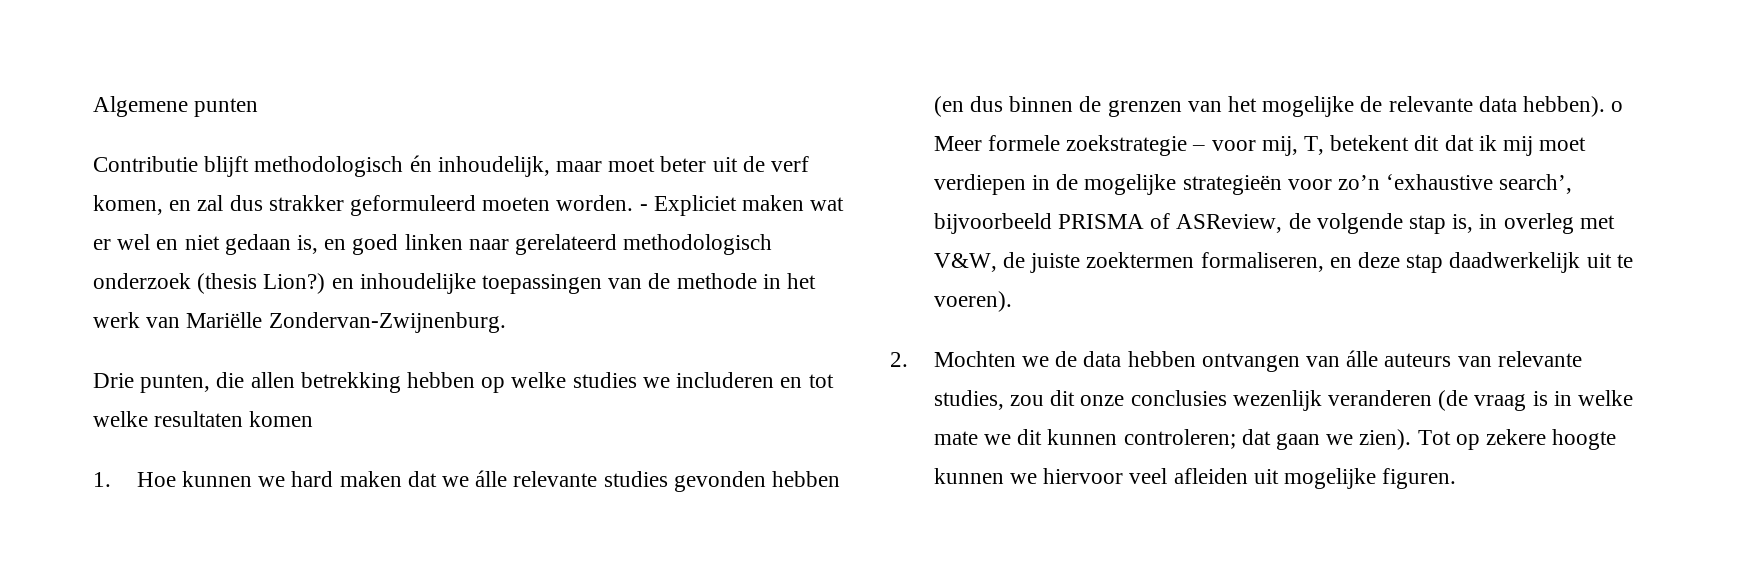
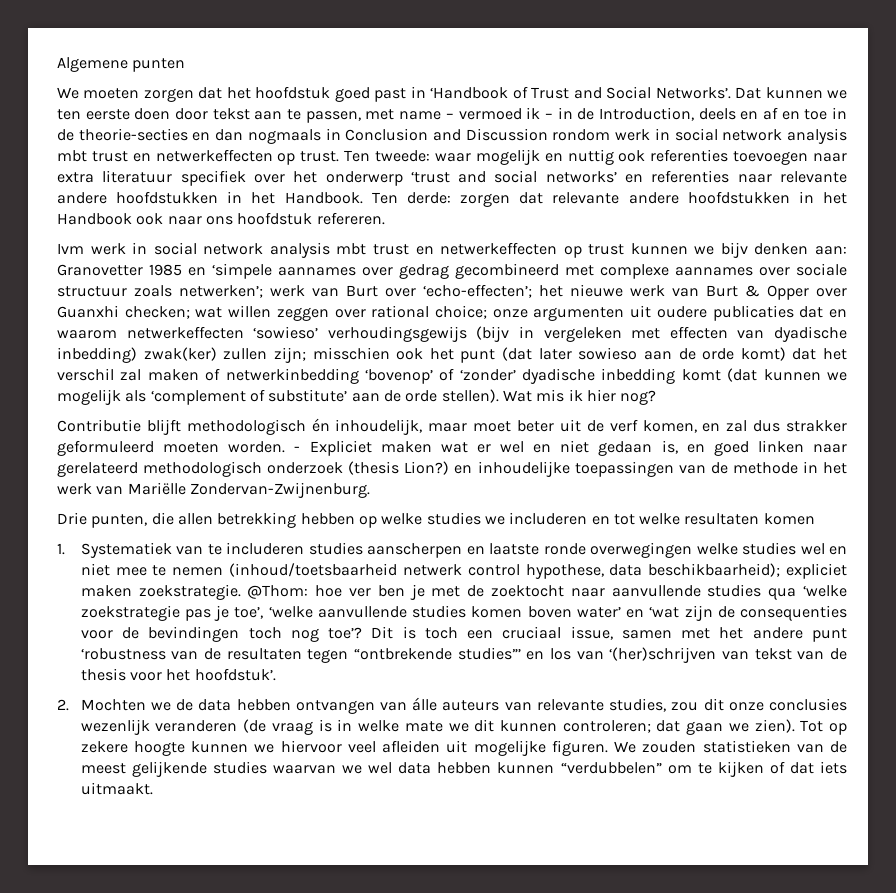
+ We moeten zorgen dat het hoofdstuk goed past in ‘Handbook of Trust and Social Networks’. Dat kunnen we ten eerste doen door tekst aan te passen, met name – vermoed ik – in de Introduction, deels en af en toe in de theorie-secties en dan nogmaals in Conclusion and Discussion rondom werk in social network analysis mbt trust en netwerkeffecten op trust. Ten tweede: waar mogelijk en nuttig ook referenties toevoegen naar extra literatuur specifiek over het onderwerp ‘trust and social networks’ en referenties naar relevante andere hoofdstukken in het Handbook. Ten derde: zorgen dat relevante andere hoofdstukken in het Handbook ook naar ons hoofdstuk refereren.
+ Ivm werk in social network analysis mbt trust en netwerkeffecten op trust kunnen we bijv denken aan: Granovetter 1985 en ‘simpele aannames over gedrag gecombineerd met complexe aannames over sociale structuur zoals netwerken’; werk van Burt over ‘echo-effecten’; het nieuwe werk van Burt & Opper over Guanxhi checken; wat willen zeggen over rational choice; onze argumenten uit oudere publicaties dat en waarom netwerkeffecten ‘sowieso’ verhoudingsgewijs (bijv in vergeleken met effecten van dyadische inbedding) zwak(ker) zullen zijn; misschien ook het punt (dat later sowieso aan de orde komt) dat het verschil zal maken of netwerkinbedding ‘bovenop’ of ‘zonder’ dyadische inbedding komt (dat kunnen we mogelijk als ‘complement of substitute’ aan de orde stellen). Wat mis ik hier nog?
- 1. Hoe kunnen we hard maken dat we álle relevante studies gevonden hebben (en dus binnen de grenzen van het mogelijke de relevante data hebben). o Meer formele zoekstrategie – voor mij, T, betekent dit dat ik mij moet verdiepen in de mogelijke strategieën voor zo’n ‘exhaustive search’, bijvoorbeeld PRISMA of ASReview, de volgende stap is, in overleg met V&W, de juiste zoektermen formaliseren, en deze stap daadwerkelijk uit te voeren).
+ 1. Systematiek van te includeren studies aanscherpen en laatste ronde overwegingen welke studies wel en niet mee te nemen (inhoud/toetsbaarheid netwerk control hypothese, data beschikbaarheid); expliciet maken zoekstrategie. @Thom: hoe ver ben je met de zoektocht naar aanvullende studies qua ‘welke zoekstrategie pas je toe’, ‘welke aanvullende studies komen boven water’ en ‘wat zijn de consequenties voor de bevindingen toch nog toe’? Dit is toch een cruciaal issue, samen met het andere punt ‘robustness van de resultaten tegen “ontbrekende studies”’ en los van ‘(her)schrijven van tekst van de thesis voor het hoofdstuk’.
+ We zouden statistieken van de meest gelijkende studies waarvan we wel data hebben kunnen “verdubbelen” om te kijken of dat iets uitmaakt.

